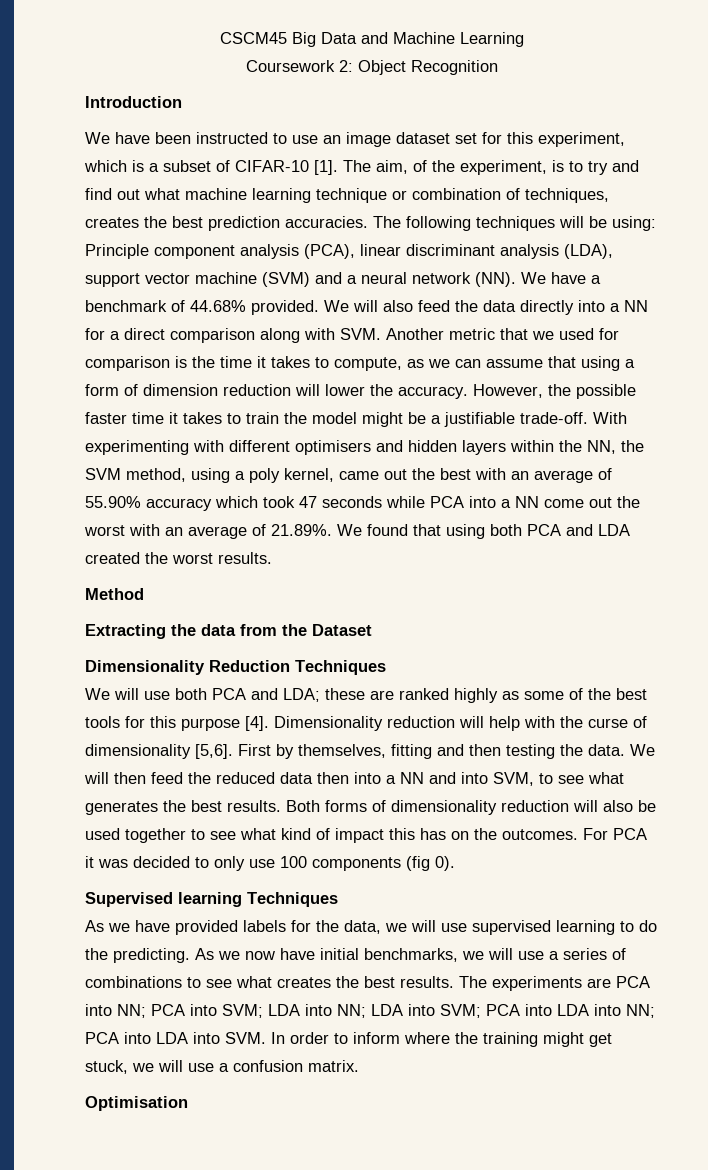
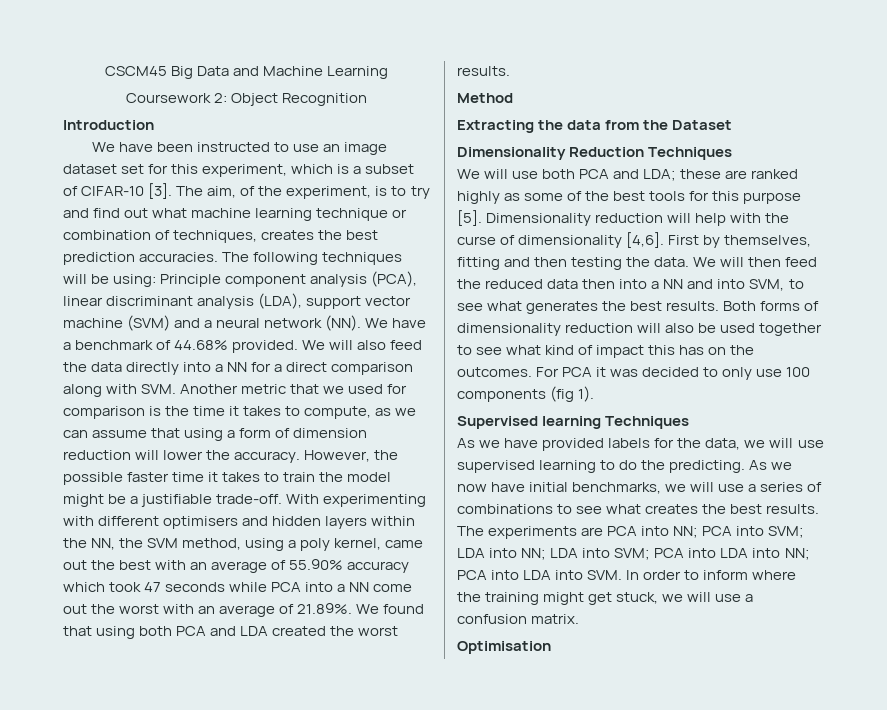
- We have been instructed to use an image dataset set for this experiment, which is a subset of CIFAR-10 [1].
+ We have been instructed to use an image dataset set for this experiment, which is a subset of CIFAR-10 [3].
- We will use both PCA and LDA; these are ranked highly as some of the best tools for this purpose [4].
+ We will use both PCA and LDA; these are ranked highly as some of the best tools for this purpose [5].
- Dimensionality reduction will help with the curse of dimensionality [5,6].
+ Dimensionality reduction will help with the curse of dimensionality [4,6].
- For PCA it was decided to only use 100 components (fig 0).
+ For PCA it was decided to only use 100 components (fig 1).

